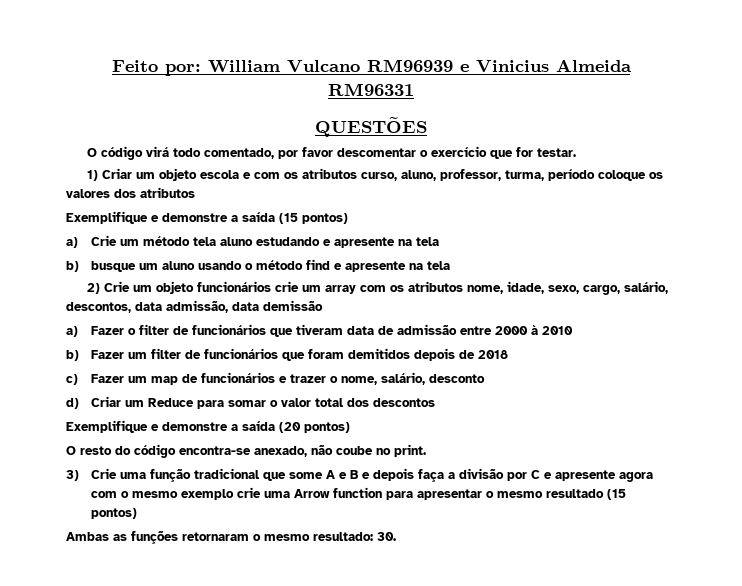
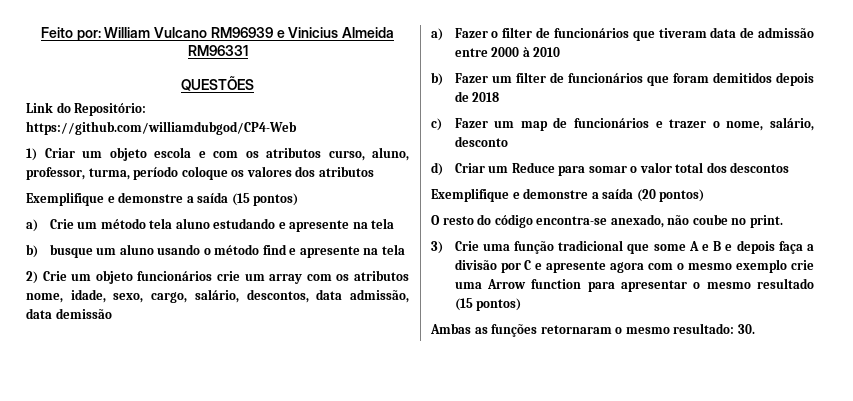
- O código virá todo comentado, por favor descomentar o exercício que for testar.
+ Link do Repositório: https://github.com/williamdubgod/CP4-Web

